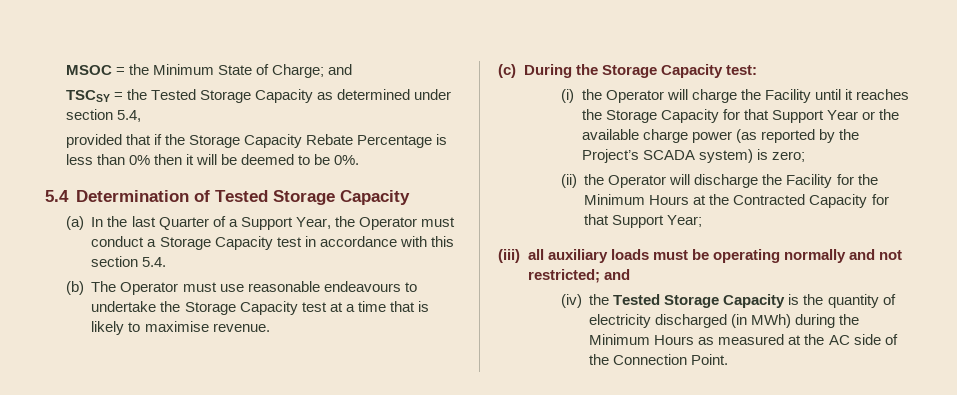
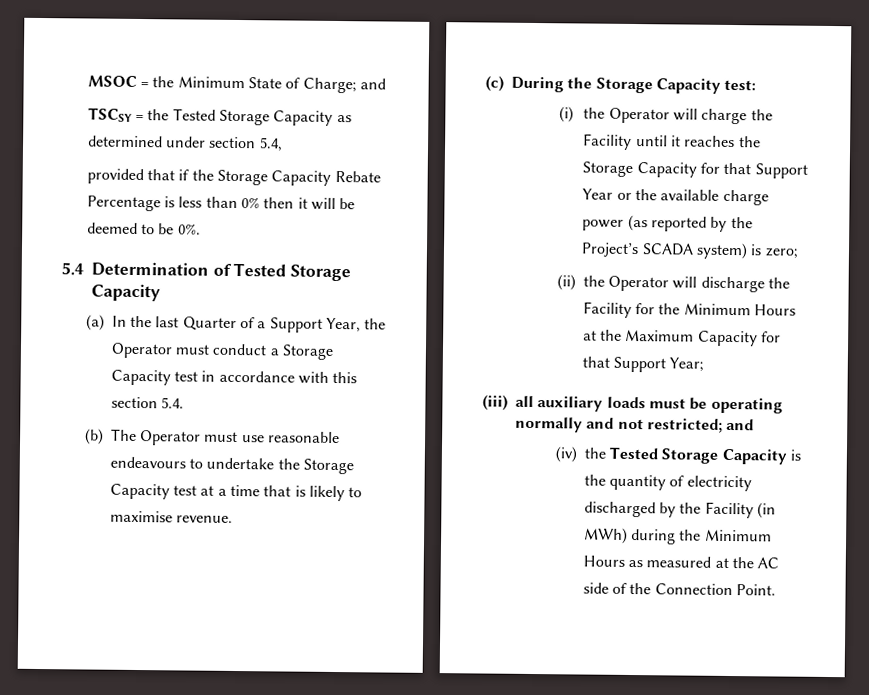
- (ii) the Operator will discharge the Facility for the Minimum Hours at the Contracted Capacity for that Support Year;
+ (ii) the Operator will discharge the Facility for the Minimum Hours at the Maximum Capacity for that Support Year;
- (iv) the Tested Storage Capacity is the quantity of electricity discharged (in MWh) during the Minimum Hours as measured at the AC side of the Connection Point.
+ (iv) the Tested Storage Capacity is the quantity of electricity discharged by the Facility (in MWh) during the Minimum Hours as measured at the AC side of the Connection Point.

